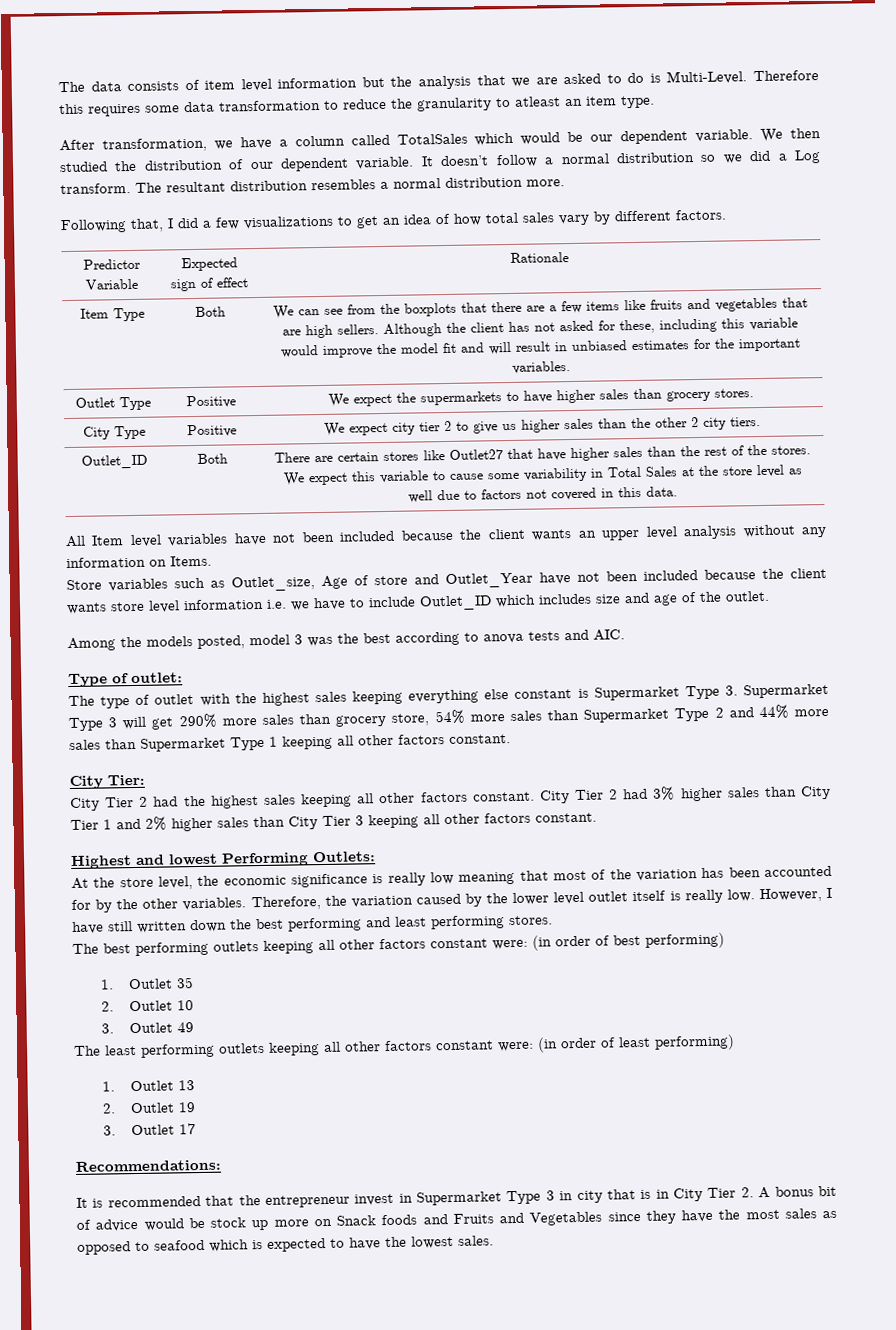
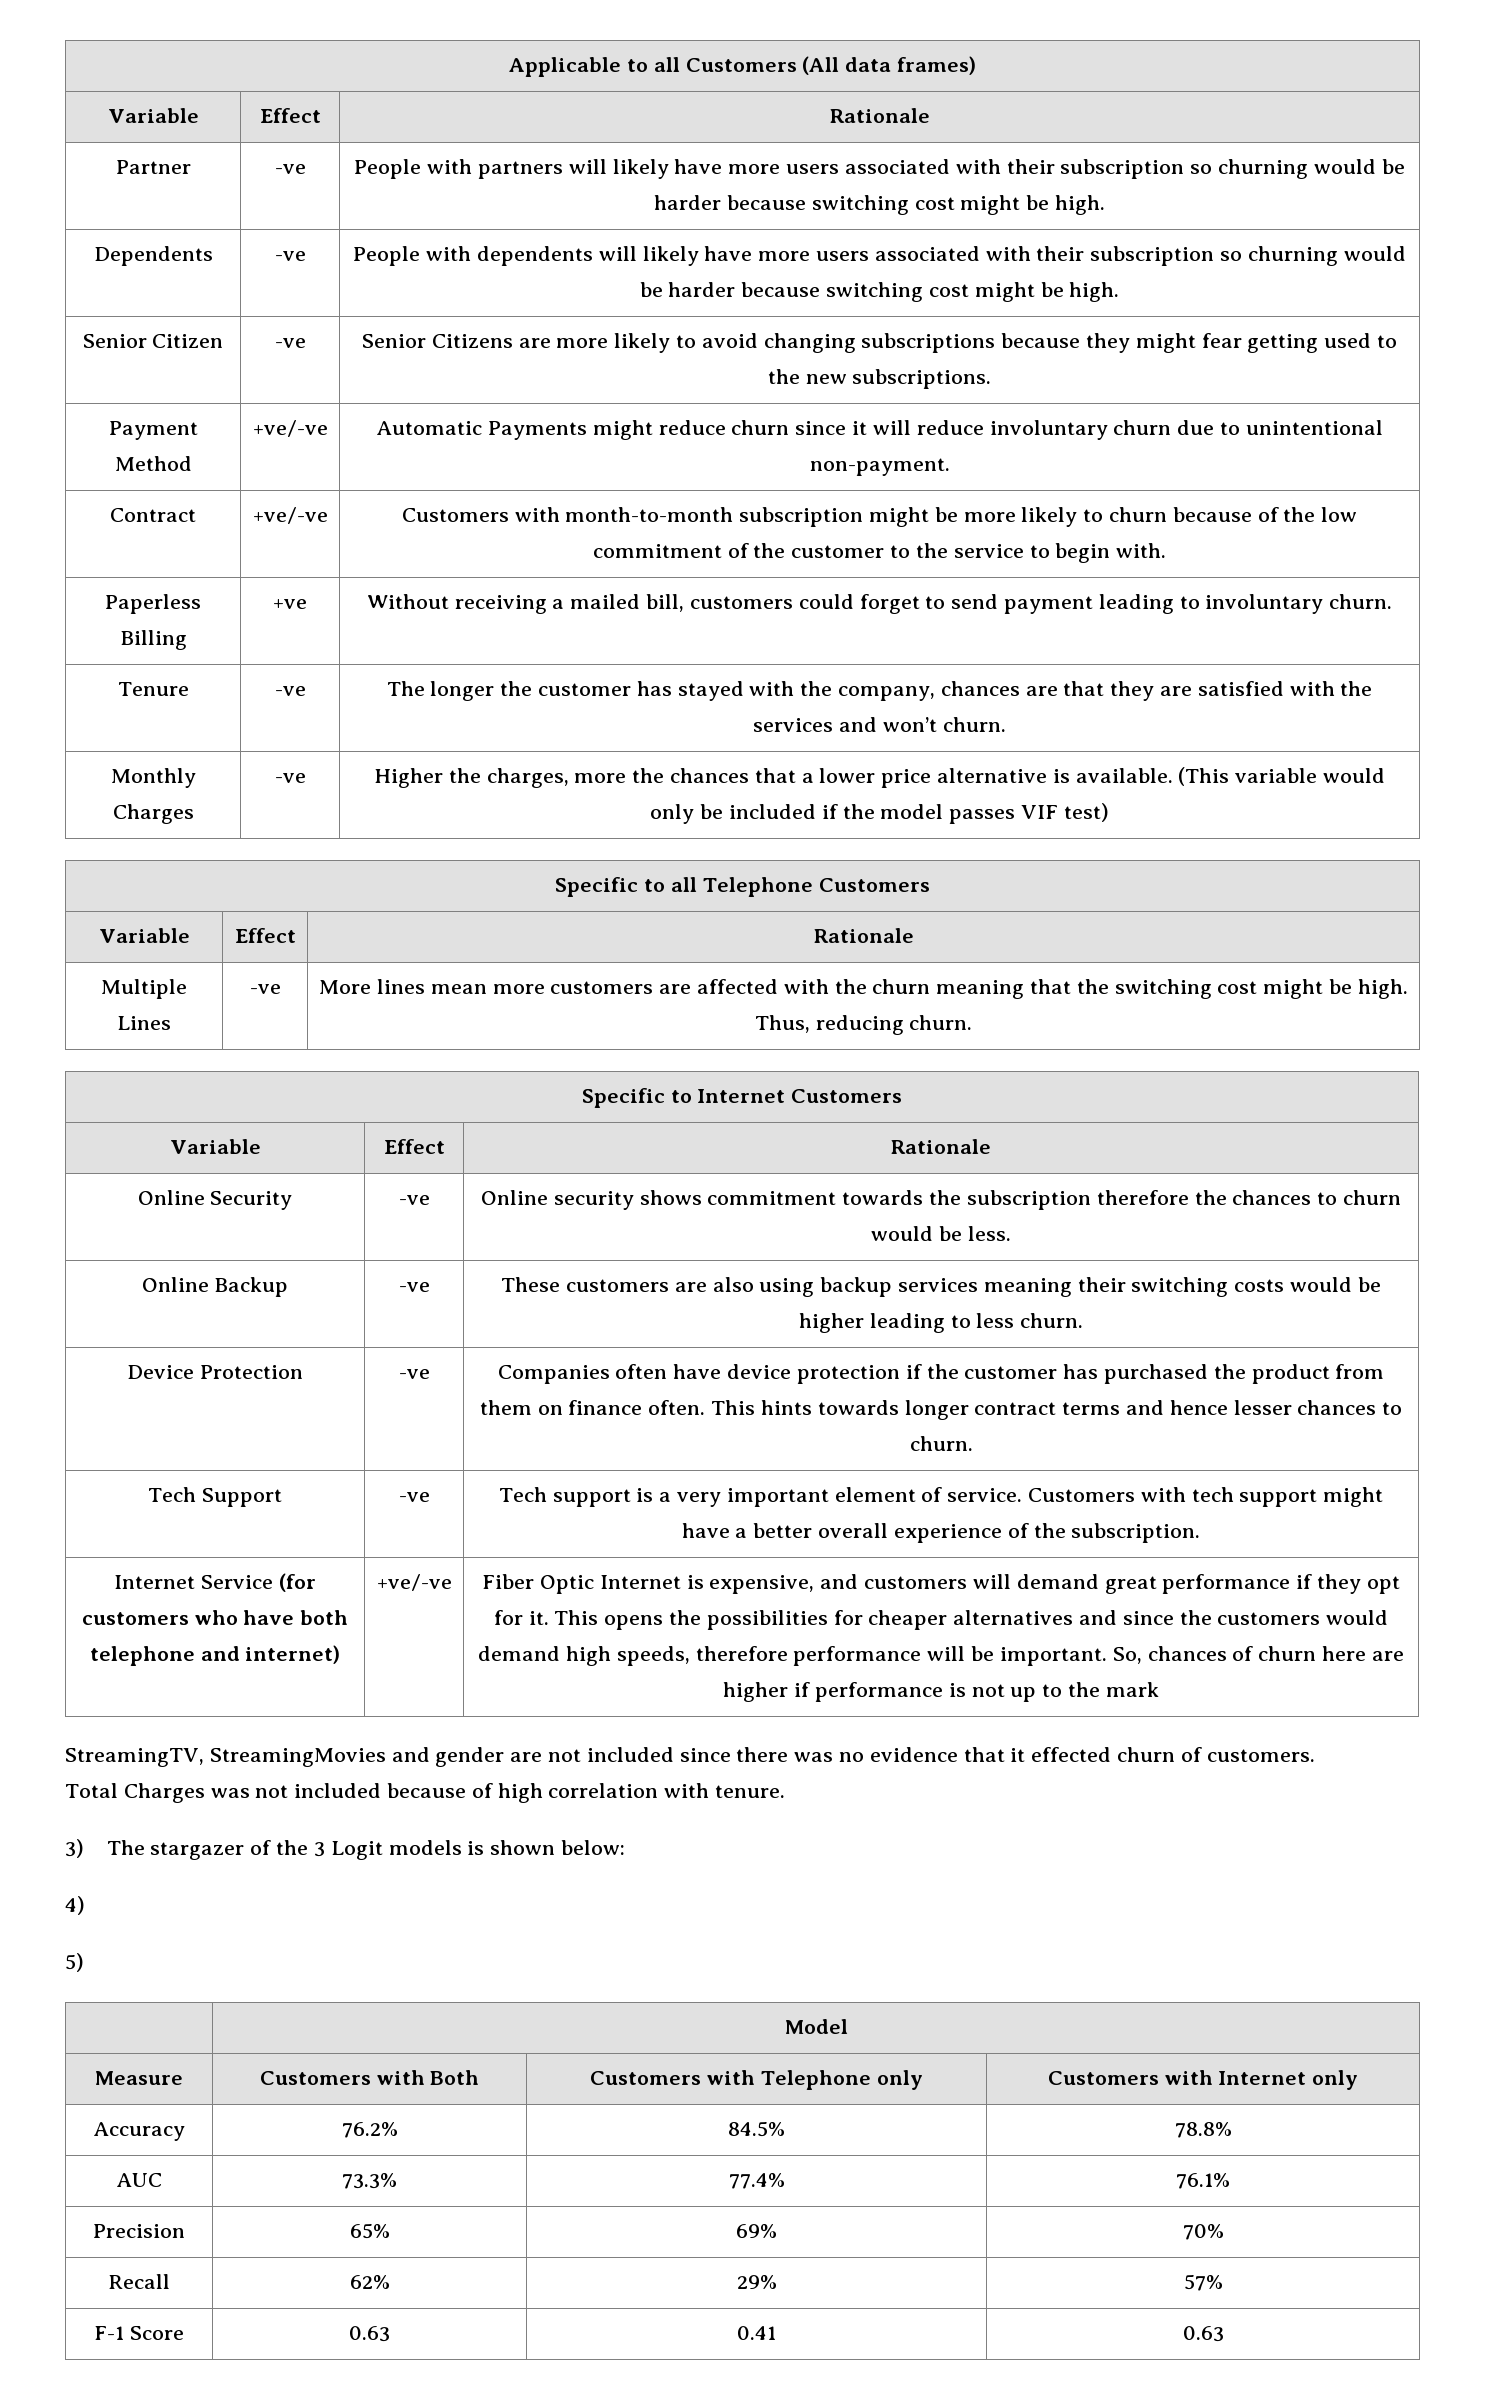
- The data consists of item level information but the analysis that we are asked to do is Multi-Level. Therefore this requires some data transformation to reduce the granularity to atleast an item type.
- After transformation, we have a column called TotalSales which would be our dependent variable. We then studied the distribution of our dependent variable. It doesn’t follow a normal distribution so we did a Log transform. The resultant distribution resembles a normal distribution more.
- Following that, I did a few visualizations to get an idea of how total sales vary by different factors.
- Predictor Variable | Expected sign of effect | Rationale
- Item Type | Both | We can see from the boxplots that there are a few items like fruits and vegetables that are high sellers. Although the client has not asked for these, including this variable would improve the model fit and will result in unbiased estimates for the important variables.
- Outlet Type | Positive | We expect the supermarkets to have higher sales than grocery stores.
- City Type | Positive | We expect city tier 2 to give us higher sales than the other 2 city tiers.
- Outlet_ID | Both | There are certain stores like Outlet27 that have higher sales than the rest of the stores. We expect this variable to cause some variability in Total Sales at the store level as well due to factors not covered in this data.
- All Item level variables have not been included because the client wants an upper level analysis without any information on Items.
- Store variables such as Outlet_size, Age of store and Outlet_Year have not been included because the client wants store level information i.e. we have to include Outlet_ID which includes size and age of the outlet.
- Among the models posted, model 3 was the best according to anova tests and AIC.
- Type of outlet:
- The type of outlet with the highest sales keeping everything else constant is Supermarket Type 3. Supermarket Type 3 will get 290% more sales than grocery store, 54% more sales than Supermarket Type 2 and 44% more sales than Supermarket Type 1 keeping all other factors constant.
- City Tier:
- City Tier 2 had the highest sales keeping all other factors constant. City Tier 2 had 3% higher sales than City Tier 1 and 2% higher sales than City Tier 3 keeping all other factors constant.
- Highest and lowest Performing Outlets:
- At the store level, the economic significance is really low meaning that most of the variation has been accounted for by the other variables. Therefore, the variation caused by the lower level outlet itself is really low. However, I have still written down the best performing and least performing stores.
- The best performing outlets keeping all other factors constant were: (in order of best performing)
- 1. Outlet 35
- 2. Outlet 10
- 3. Outlet 49
- The least performing outlets keeping all other factors constant were: (in order of least performing)
- 1. Outlet 13
- 2. Outlet 19
- 3. Outlet 17
- Recommendations:
- It is recommended that the entrepreneur invest in Supermarket Type 3 in city that is in City Tier 2. A bonus bit of advice would be stock up more on Snack foods and Fruits and Vegetables since they have the most sales as opposed to seafood which is expected to have the lowest sales.
+ Applicable to all Customers (All data frames)
+ Variable | Effect | Rationale
+ Partner | -ve | People with partners will likely have more users associated with their subscription so churning would be harder because switching cost might be high.
+ Dependents | -ve | People with dependents will likely have more users associated with their subscription so churning would be harder because switching cost might be high.
+ Senior Citizen | -ve | Senior Citizens are more likely to avoid changing subscriptions because they might fear getting used to the new subscriptions.
+ Payment Method | +ve/-ve | Automatic Payments might reduce churn since it will reduce involuntary churn due to unintentional non-payment.
+ Contract | +ve/-ve | Customers with month-to-month subscription might be more likely to churn because of the low commitment of the customer to the service to begin with.
+ Paperless Billing | +ve | Without receiving a mailed bill, customers could forget to send payment leading to involuntary churn.
+ Tenure | -ve | The longer the customer has stayed with the company, chances are that they are satisfied with the services and won’t churn.
+ Monthly Charges | -ve | Higher the charges, more the chances that a lower price alternative is available. (This variable would only be included if the model passes VIF test)
+ Specific to all Telephone Customers
+ Variable | Effect | Rationale
+ Multiple Lines | -ve | More lines mean more customers are affected with the churn meaning that the switching cost might be high. Thus, reducing churn.
+ Specific to Internet Customers
+ Variable | Effect | Rationale
+ Online Security | -ve | Online security shows commitment towards the subscription therefore the chances to churn would be less.
+ Online Backup | -ve | These customers are also using backup services meaning their switching costs would be higher leading to less churn.
+ Device Protection | -ve | Companies often have device protection if the customer has purchased the product from them on finance often. This hints towards longer contract terms and hence lesser chances to churn.
+ Tech Support | -ve | Tech support is a very important element of service. Customers with tech support might have a better overall experience of the subscription.
+ Internet Service (for customers who have both telephone and internet) | +ve/-ve | Fiber Optic Internet is expensive, and customers will demand great performance if they opt for it. This opens the possibilities for cheaper alternatives and since the customers would demand high speeds, therefore performance will be important. So, chances of churn here are higher if performance is not up to the mark
+ StreamingTV, StreamingMovies and gender are not included since there was no evidence that it effected churn of customers.
+ Total Charges was not included because of high correlation with tenure.
+ 3) The stargazer of the 3 Logit models is shown below:
+ 4)
+ 5)
+ | Model
+ Measure | Customers with Both | Customers with Telephone only | Customers with Internet only
+ Accuracy | 76.2% | 84.5% | 78.8%
+ AUC | 73.3% | 77.4% | 76.1%
+ Precision | 65% | 69% | 70%
+ Recall | 62% | 29% | 57%
+ F-1 Score | 0.63 | 0.41 | 0.63

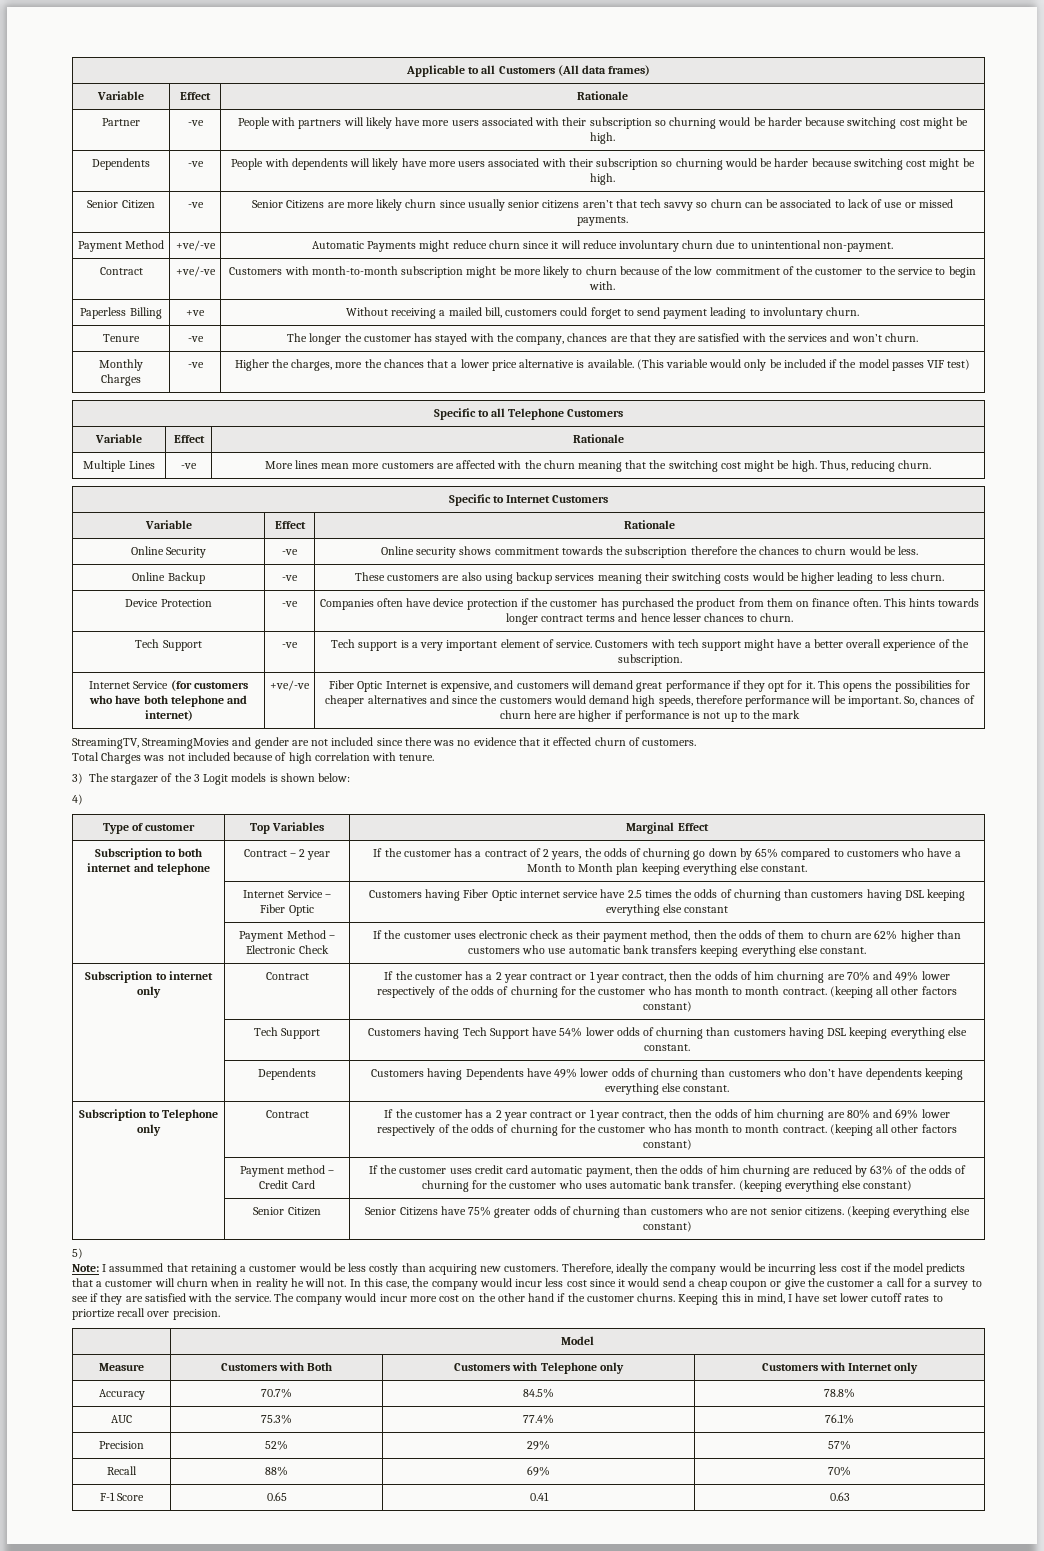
- Senior Citizen | -ve | Senior Citizens are more likely to avoid changing subscriptions because they might fear getting used to the new subscriptions.
+ Senior Citizen | -ve | Senior Citizens are more likely churn since usually senior citizens aren’t that tech savvy so churn can be associated to lack of use or missed payments.
+ Type of customer | Top Variables | Marginal Effect
+ Subscription to both internet and telephone | Contract – 2 year | If the customer has a contract of 2 years, the odds of churning go down by 65% compared to customers who have a Month to Month plan keeping everything else constant.
+ | Internet Service – Fiber Optic | Customers having Fiber Optic internet service have 2.5 times the odds of churning than customers having DSL keeping everything else constant
+ | Payment Method – Electronic Check | If the customer uses electronic check as their payment method, then the odds of them to churn are 62% higher than customers who use automatic bank transfers keeping everything else constant.
+ Subscription to internet only | Contract | If the customer has a 2 year contract or 1 year contract, then the odds of him churning are 70% and 49% lower respectively of the odds of churning for the customer who has month to month contract. (keeping all other factors constant)
+ | Tech Support | Customers having Tech Support have 54% lower odds of churning than customers having DSL keeping everything else constant.
+ | Dependents | Customers having Dependents have 49% lower odds of churning than customers who don’t have dependents keeping everything else constant.
+ Subscription to Telephone only | Contract | If the customer has a 2 year contract or 1 year contract, then the odds of him churning are 80% and 69% lower respectively of the odds of churning for the customer who has month to month contract. (keeping all other factors constant)
+ | Payment method – Credit Card | If the customer uses credit card automatic payment, then the odds of him churning are reduced by 63% of the odds of churning for the customer who uses automatic bank transfer. (keeping everything else constant)
+ | Senior Citizen | Senior Citizens have 75% greater odds of churning than customers who are not senior citizens. (keeping everything else constant)
  5)
+ Note: I assummed that retaining a customer would be less costly than acquiring new customers. Therefore, ideally the company would be incurring less cost if the model predicts that a customer will churn when in reality he will not. In this case, the company would incur less cost since it would send a cheap coupon or give the customer a call for a survey to see if they are satisfied with the service. The company would incur more cost on the other hand if the customer churns. Keeping this in mind, I have set lower cutoff rates to priortize recall over precision.
- Accuracy | 76.2% | 84.5% | 78.8%
+ Accuracy | 70.7% | 84.5% | 78.8%
- AUC | 73.3% | 77.4% | 76.1%
+ AUC | 75.3% | 77.4% | 76.1%
- Precision | 65% | 69% | 70%
- Recall | 62% | 29% | 57%
+ Precision | 52% | 29% | 57%
+ Recall | 88% | 69% | 70%
- F-1 Score | 0.63 | 0.41 | 0.63
+ F-1 Score | 0.65 | 0.41 | 0.63

